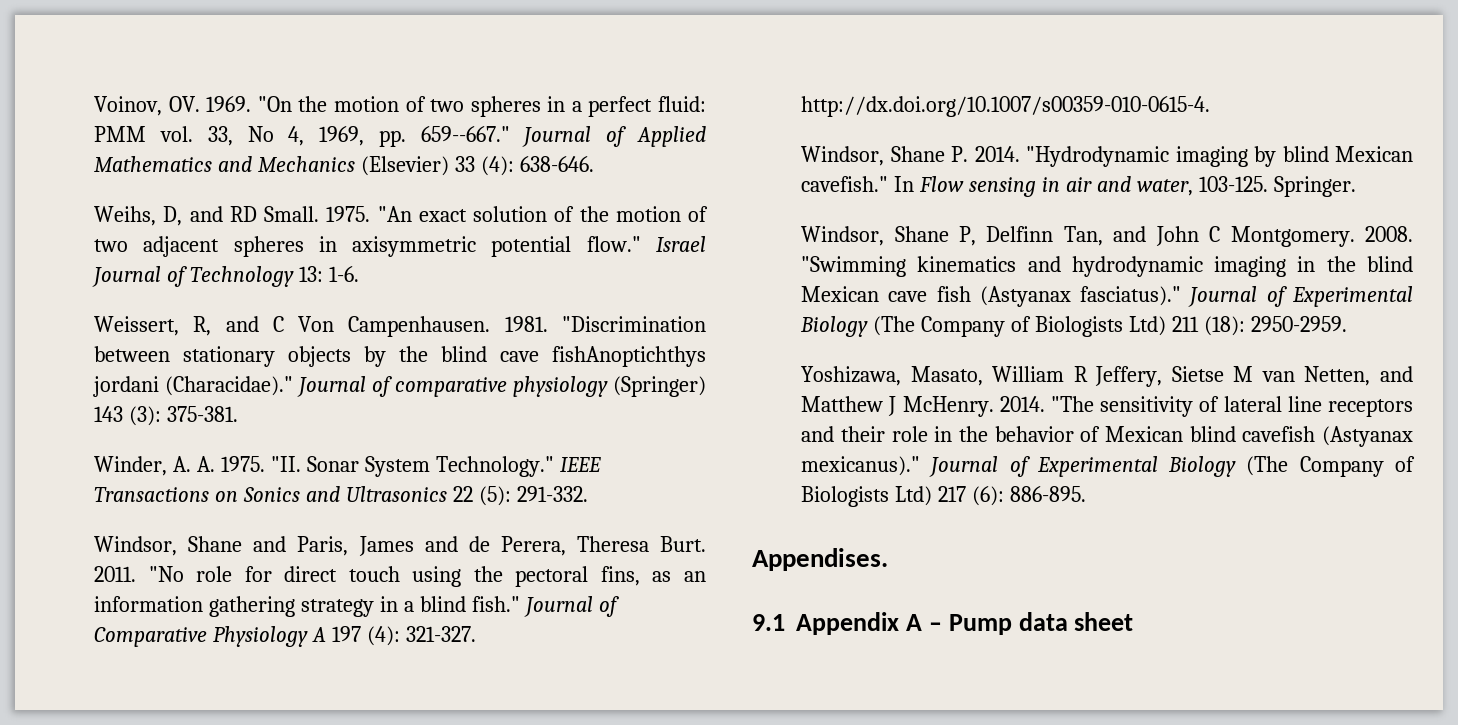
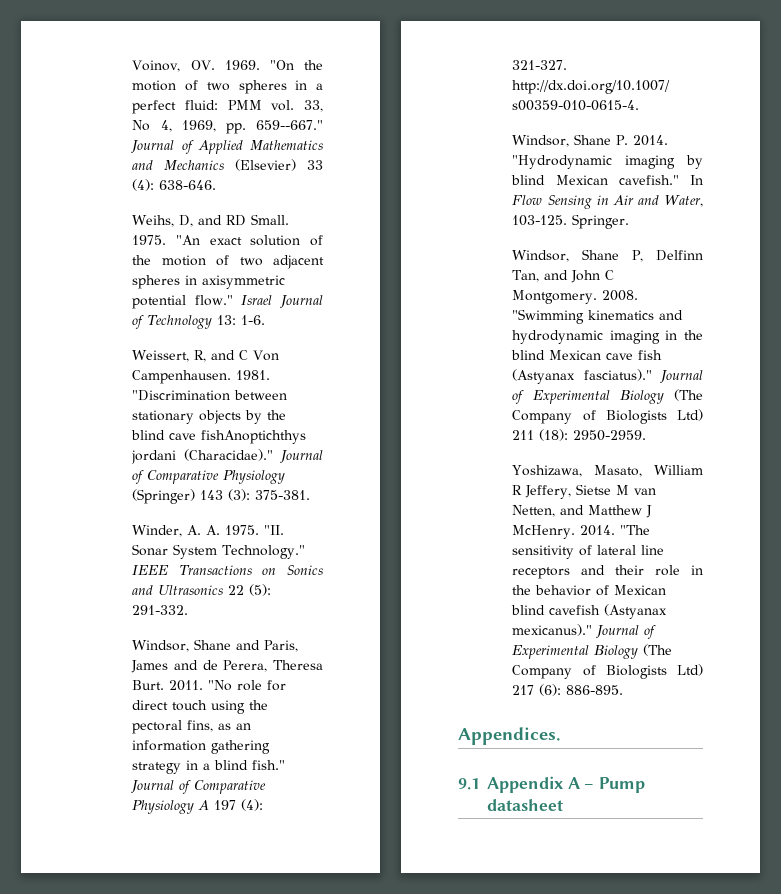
- Journal of comparative physiology (Springer) 143 (3): 375-381.
+ Journal of Comparative Physiology (Springer) 143 (3): 375-381.
- In Flow sensing in air and water, 103-125.
+ In Flow Sensing in Air and Water, 103-125.
- Appendises.
+ Appendices.
- 9.1 Appendix A – Pump data sheet
+ 9.1 Appendix A – Pump datasheet

